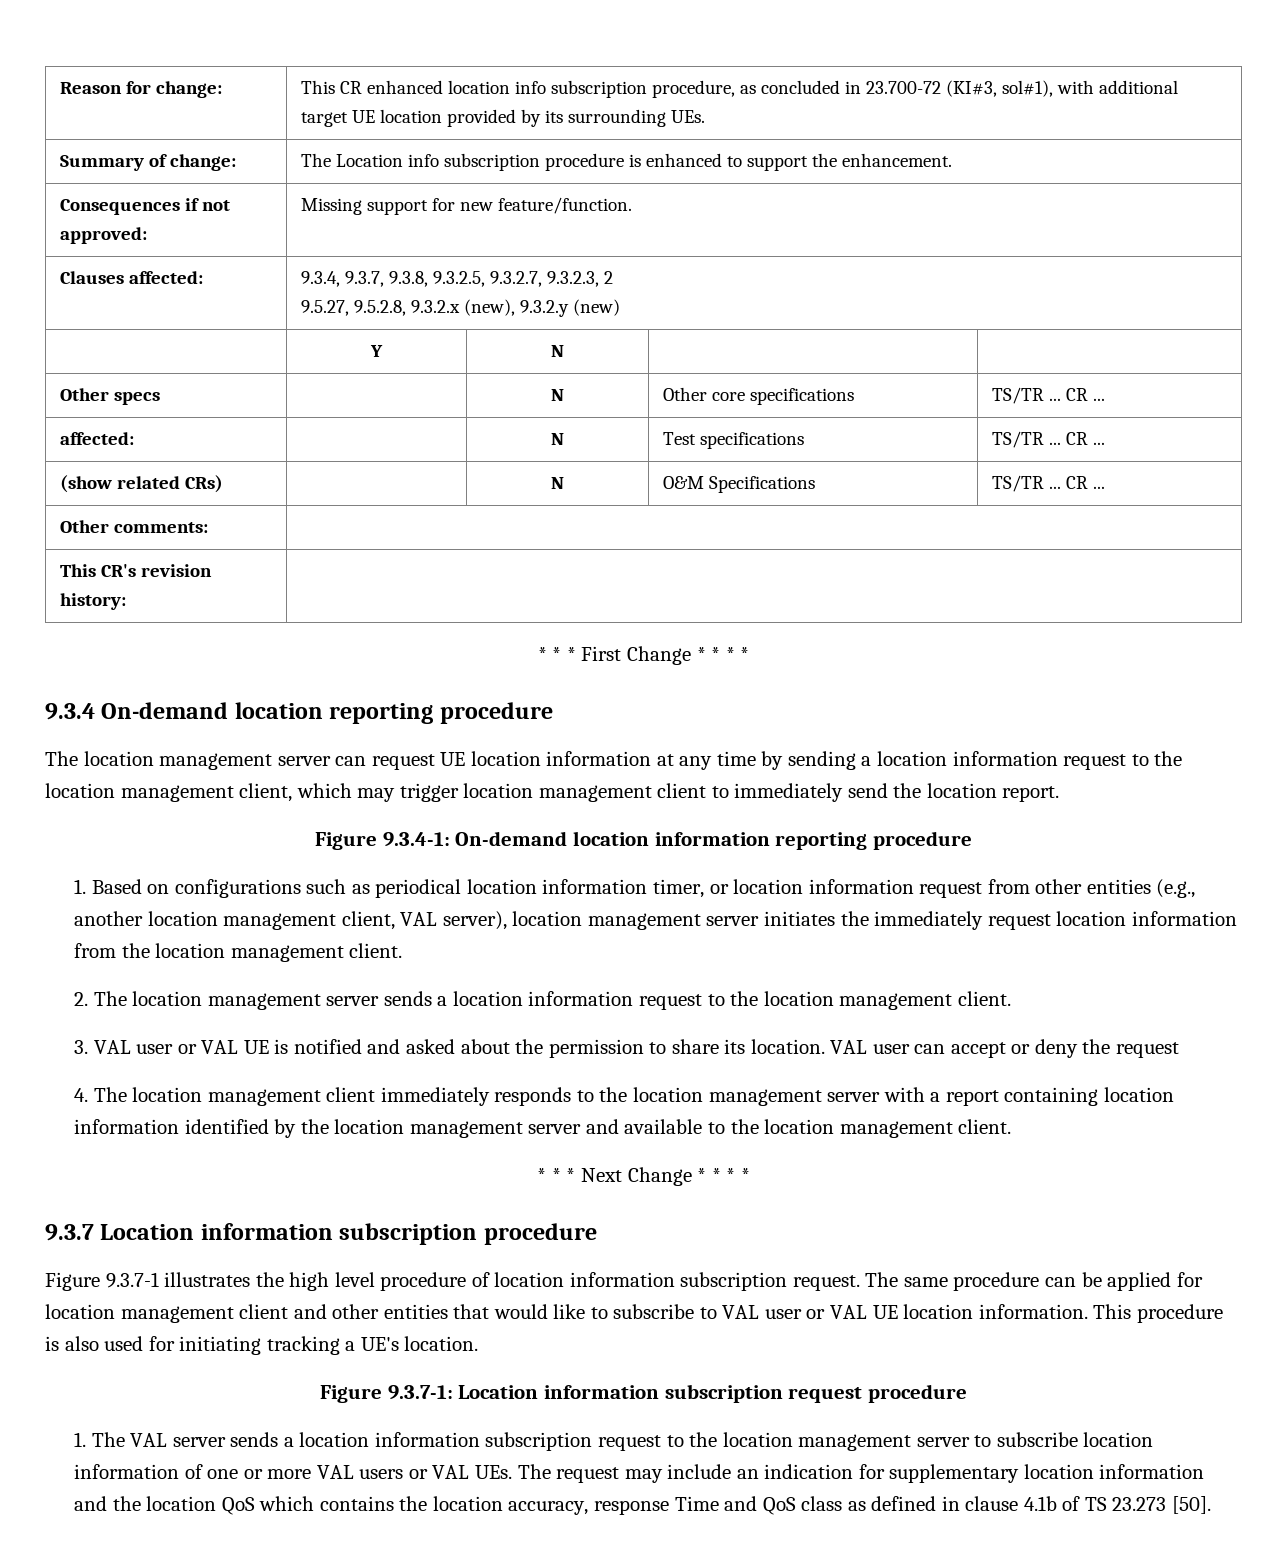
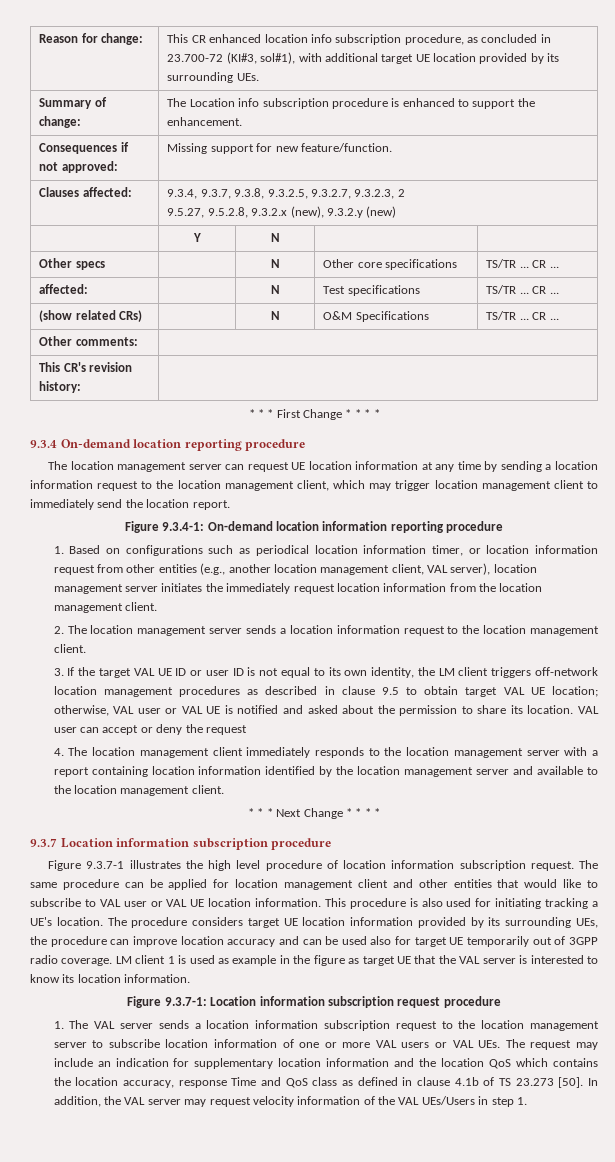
- 3. VAL user or VAL UE is notified and asked about the permission to share its location.
+ 3. If the target VAL UE ID or user ID is not equal to its own identity, the LM client triggers off-network location management procedures as described in clause 9.5 to obtain target VAL UE location; otherwise, VAL user or VAL UE is notified and asked about the permission to share its location.
+ The procedure considers target UE location information provided by its surrounding UEs, the procedure can improve location accuracy and can be used also for target UE temporarily out of 3GPP radio coverage. LM client 1 is used as example in the figure as target UE that the VAL server is interested to know its location information.
+ In addition, the VAL server may request velocity information of the VAL UEs/Users in step 1.

